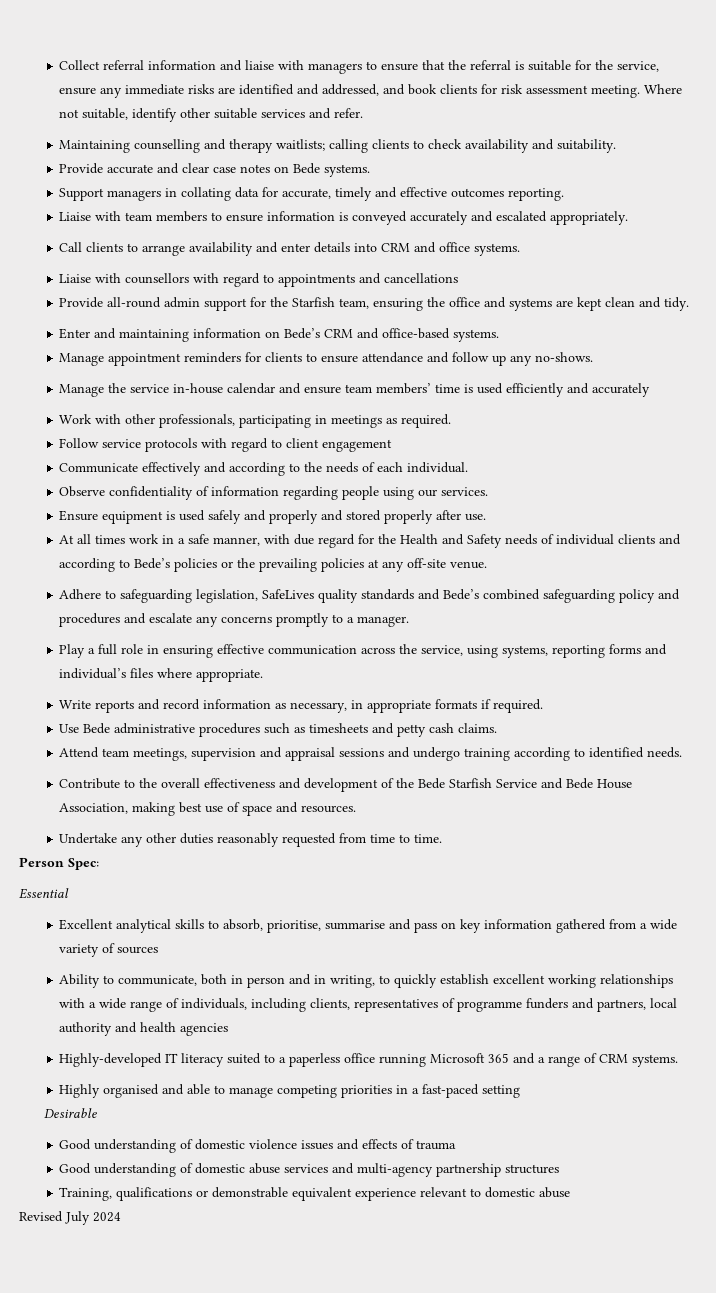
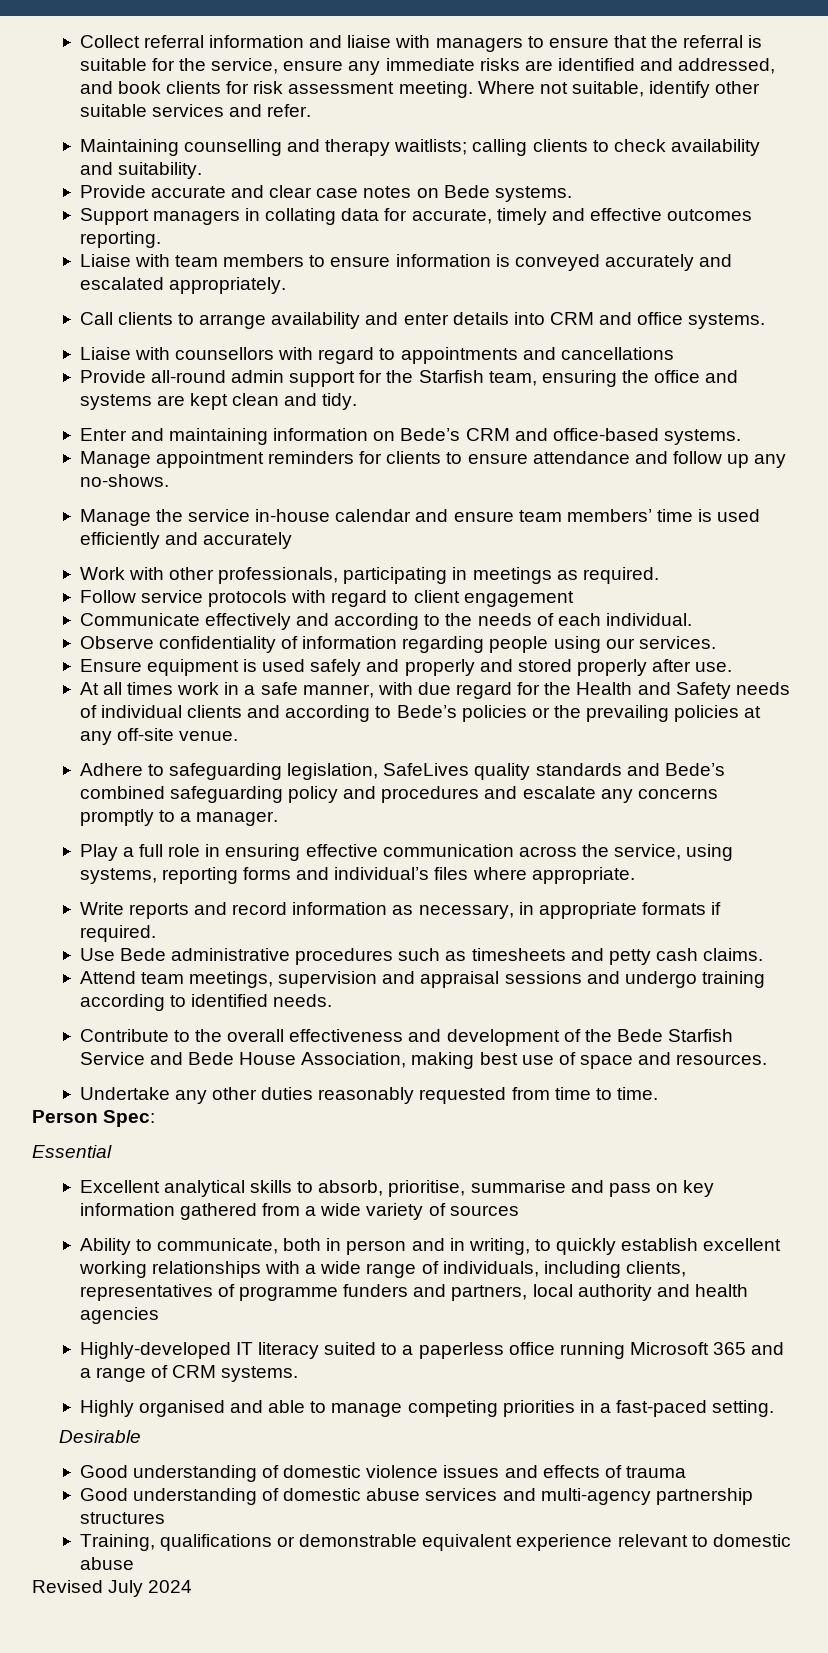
- Highly organised and able to manage competing priorities in a fast-paced setting
+ Highly organised and able to manage competing priorities in a fast-paced setting.

